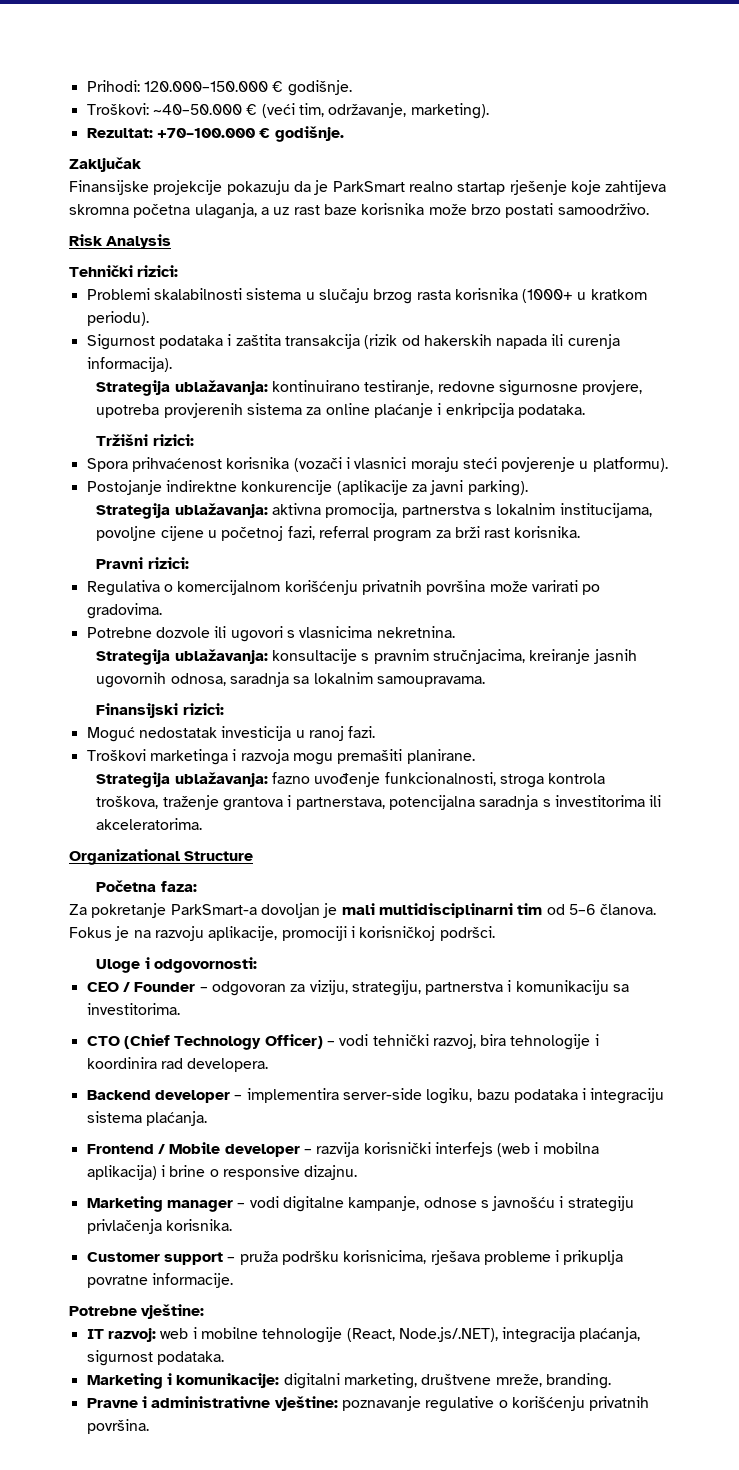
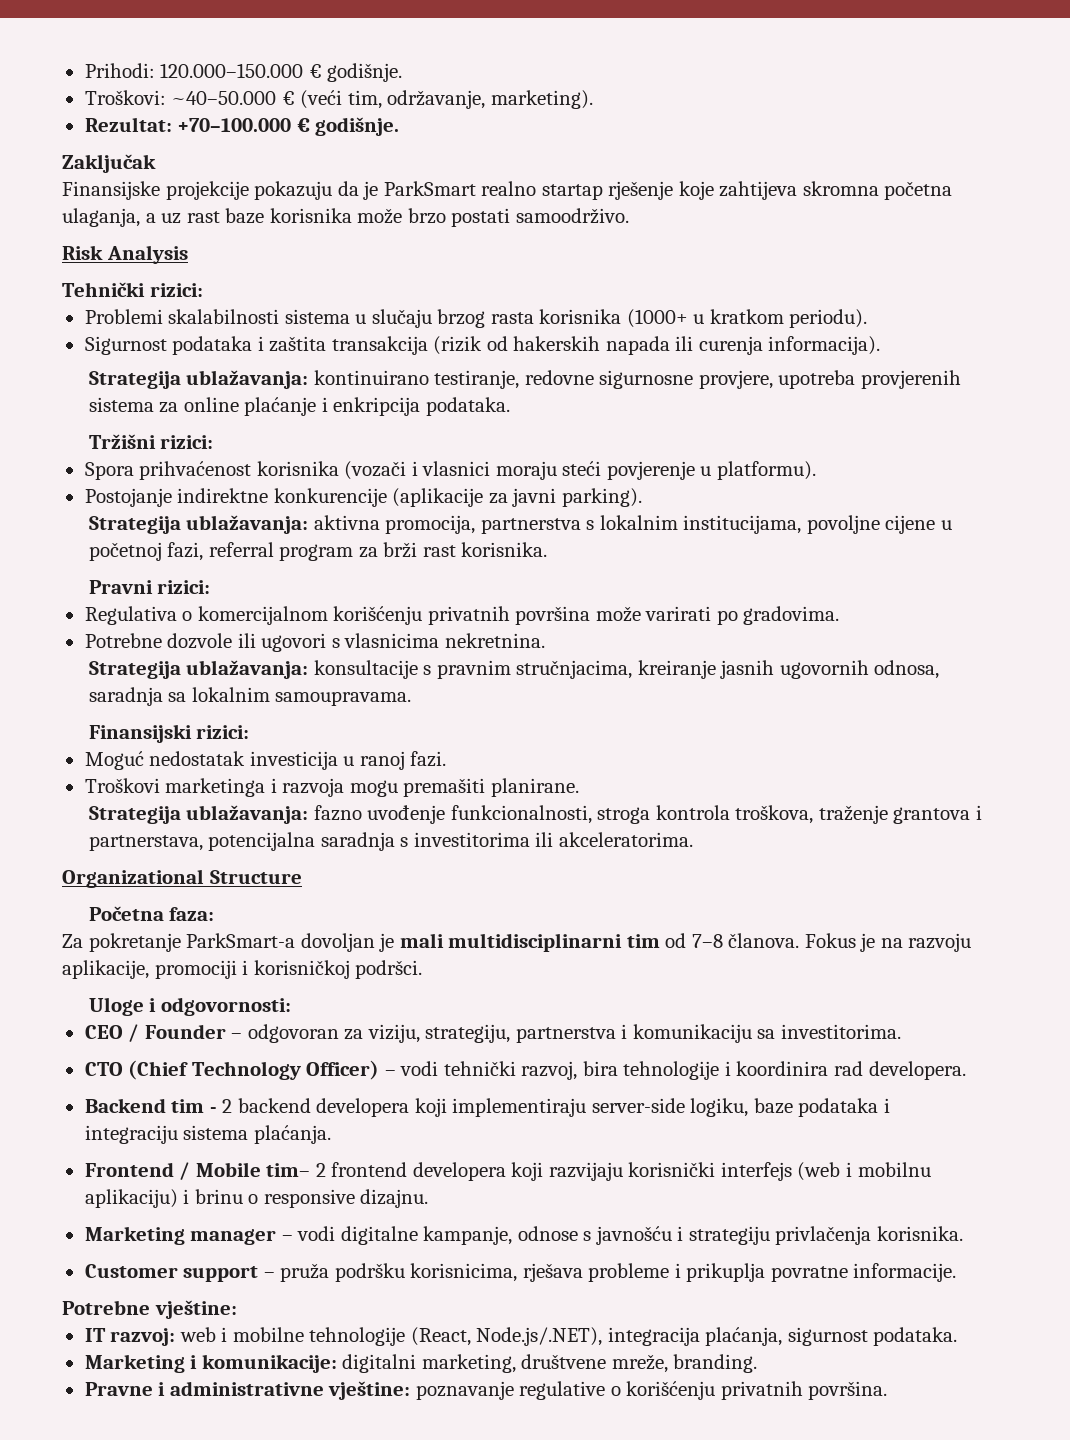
- Za pokretanje ParkSmart-a dovoljan je mali multidisciplinarni tim od 5–6 članova.
+ Za pokretanje ParkSmart-a dovoljan je mali multidisciplinarni tim od 7–8 članova.
- Backend developer – implementira server-side logiku, bazu podataka i integraciju sistema plaćanja.
+ Backend tim - 2 backend developera koji implementiraju server-side logiku, baze podataka i integraciju sistema plaćanja.
- Frontend / Mobile developer – razvija korisnički interfejs (web i mobilna aplikacija) i brine o responsive dizajnu.
+ Frontend / Mobile tim– 2 frontend developera koji razvijaju korisnički interfejs (web i mobilnu aplikaciju) i brinu o responsive dizajnu.

